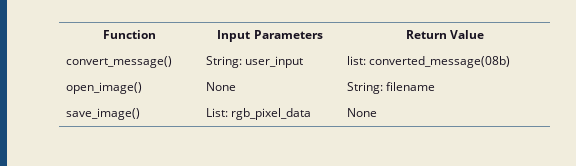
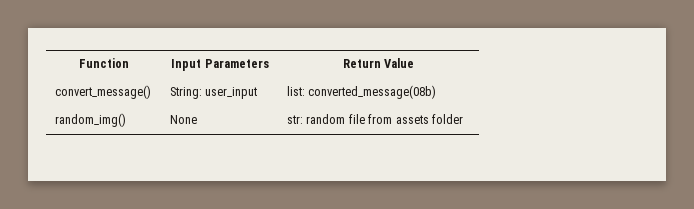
- open_image() | None | String: filename
- save_image() | List: rgb_pixel_data | None
+ random_img() | None | str: random file from assets folder

